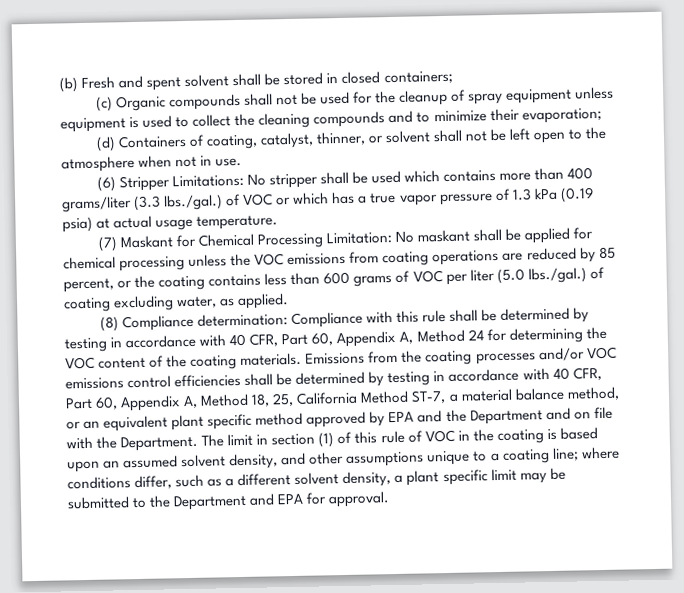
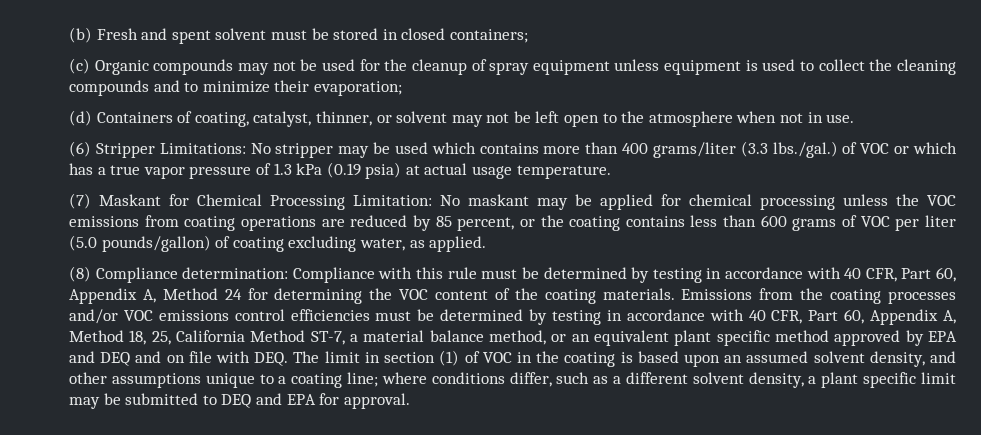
- (b) Fresh and spent solvent shall be stored in closed containers;
+ (b) Fresh and spent solvent must be stored in closed containers;
- (c) Organic compounds shall not be used for the cleanup of spray equipment unless equipment is used to collect the cleaning compounds and to minimize their evaporation;
+ (c) Organic compounds may not be used for the cleanup of spray equipment unless equipment is used to collect the cleaning compounds and to minimize their evaporation;
- (d) Containers of coating, catalyst, thinner, or solvent shall not be left open to the atmosphere when not in use.
+ (d) Containers of coating, catalyst, thinner, or solvent may not be left open to the atmosphere when not in use.
- (6) Stripper Limitations: No stripper shall be used which contains more than 400 grams/liter (3.3 lbs./gal.) of VOC or which has a true vapor pressure of 1.3 kPa (0.19 psia) at actual usage temperature.
+ (6) Stripper Limitations: No stripper may be used which contains more than 400 grams/liter (3.3 lbs./gal.) of VOC or which has a true vapor pressure of 1.3 kPa (0.19 psia) at actual usage temperature.
- (7) Maskant for Chemical Processing Limitation: No maskant shall be applied for chemical processing unless the VOC emissions from coating operations are reduced by 85 percent, or the coating contains less than 600 grams of VOC per liter (5.0 lbs./gal.) of coating excluding water, as applied.
+ (7) Maskant for Chemical Processing Limitation: No maskant may be applied for chemical processing unless the VOC emissions from coating operations are reduced by 85 percent, or the coating contains less than 600 grams of VOC per liter (5.0 pounds/gallon) of coating excluding water, as applied.
- (8) Compliance determination: Compliance with this rule shall be determined by testing in accordance with 40 CFR, Part 60, Appendix A, Method 24 for determining the VOC content of the coating materials.
+ (8) Compliance determination: Compliance with this rule must be determined by testing in accordance with 40 CFR, Part 60, Appendix A, Method 24 for determining the VOC content of the coating materials.
- Emissions from the coating processes and/or VOC emissions control efficiencies shall be determined by testing in accordance with 40 CFR, Part 60, Appendix A, Method 18, 25, California Method ST-7, a material balance method, or an equivalent plant specific method approved by EPA and the Department and on file with the Department. The limit in section (1) of this rule of VOC in the coating is based upon an assumed solvent density, and other assumptions unique to a coating line;
+ Emissions from the coating processes and/or VOC emissions control efficiencies must be determined by testing in accordance with 40 CFR, Part 60, Appendix A, Method 18, 25, California Method ST-7, a material balance method, or an equivalent plant specific method approved by EPA and DEQ and on file with DEQ. The limit in section (1) of VOC in the coating is based upon an assumed solvent density, and other assumptions unique to a coating line;
- where conditions differ, such as a different solvent density, a plant specific limit may be submitted to the Department and EPA for approval.
+ where conditions differ, such as a different solvent density, a plant specific limit may be submitted to DEQ and EPA for approval.

